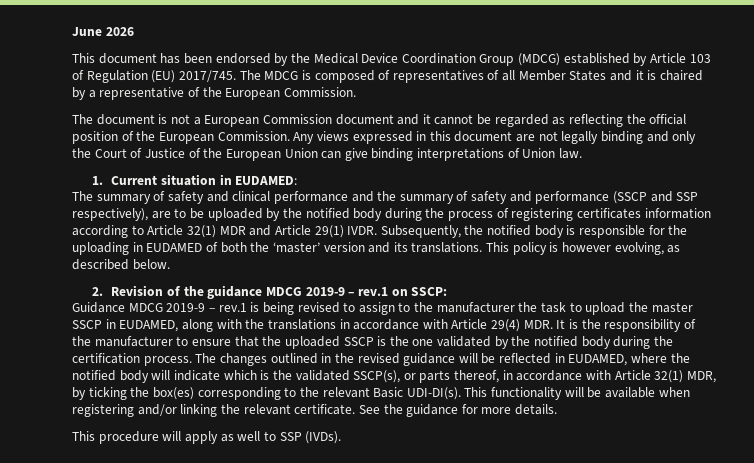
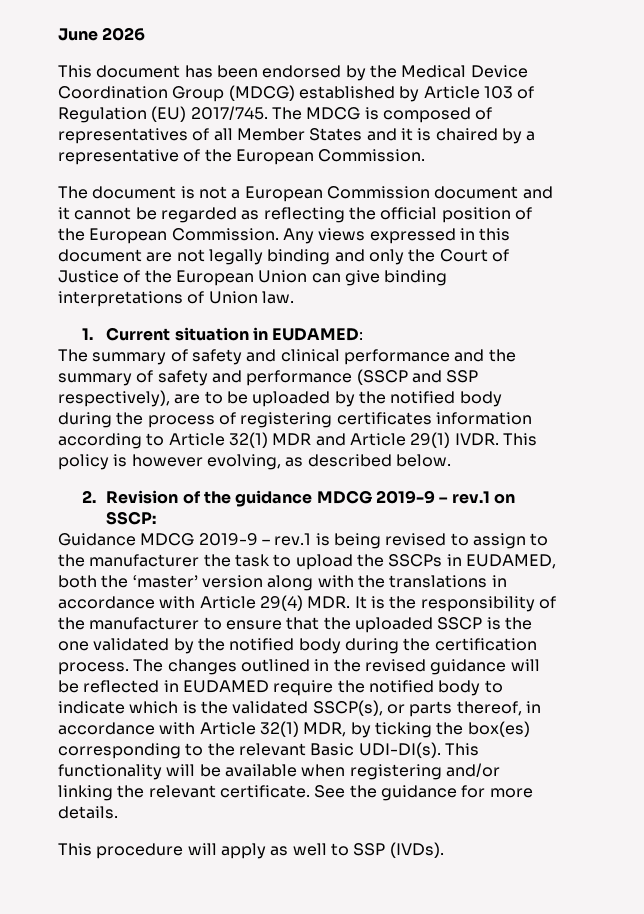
- Subsequently, the notified body is responsible for the uploading in EUDAMED of both the ‘master’ version and its translations.
- Guidance MDCG 2019-9 – rev.1 is being revised to assign to the manufacturer the task to upload the master SSCP in EUDAMED, along with the translations in accordance with Article 29(4) MDR. It is the responsibility of the manufacturer to ensure that the uploaded SSCP is the one validated by the notified body during the certification process.
+ Guidance MDCG 2019-9 – rev.1 is being revised to assign to the manufacturer the task to upload the SSCPs in EUDAMED, both the ‘master’ version along with the translations in accordance with Article 29(4) MDR. It is the responsibility of the manufacturer to ensure that the uploaded SSCP is the one validated by the notified body during the certification process.
- The changes outlined in the revised guidance will be reflected in EUDAMED, where the notified body will indicate which is the validated SSCP(s), or parts thereof, in accordance with Article 32(1) MDR, by ticking the box(es) corresponding to the relevant Basic UDI-DI(s).
+ The changes outlined in the revised guidance will be reflected in EUDAMED require the notified body to indicate which is the validated SSCP(s), or parts thereof, in accordance with Article 32(1) MDR, by ticking the box(es) corresponding to the relevant Basic UDI-DI(s).

